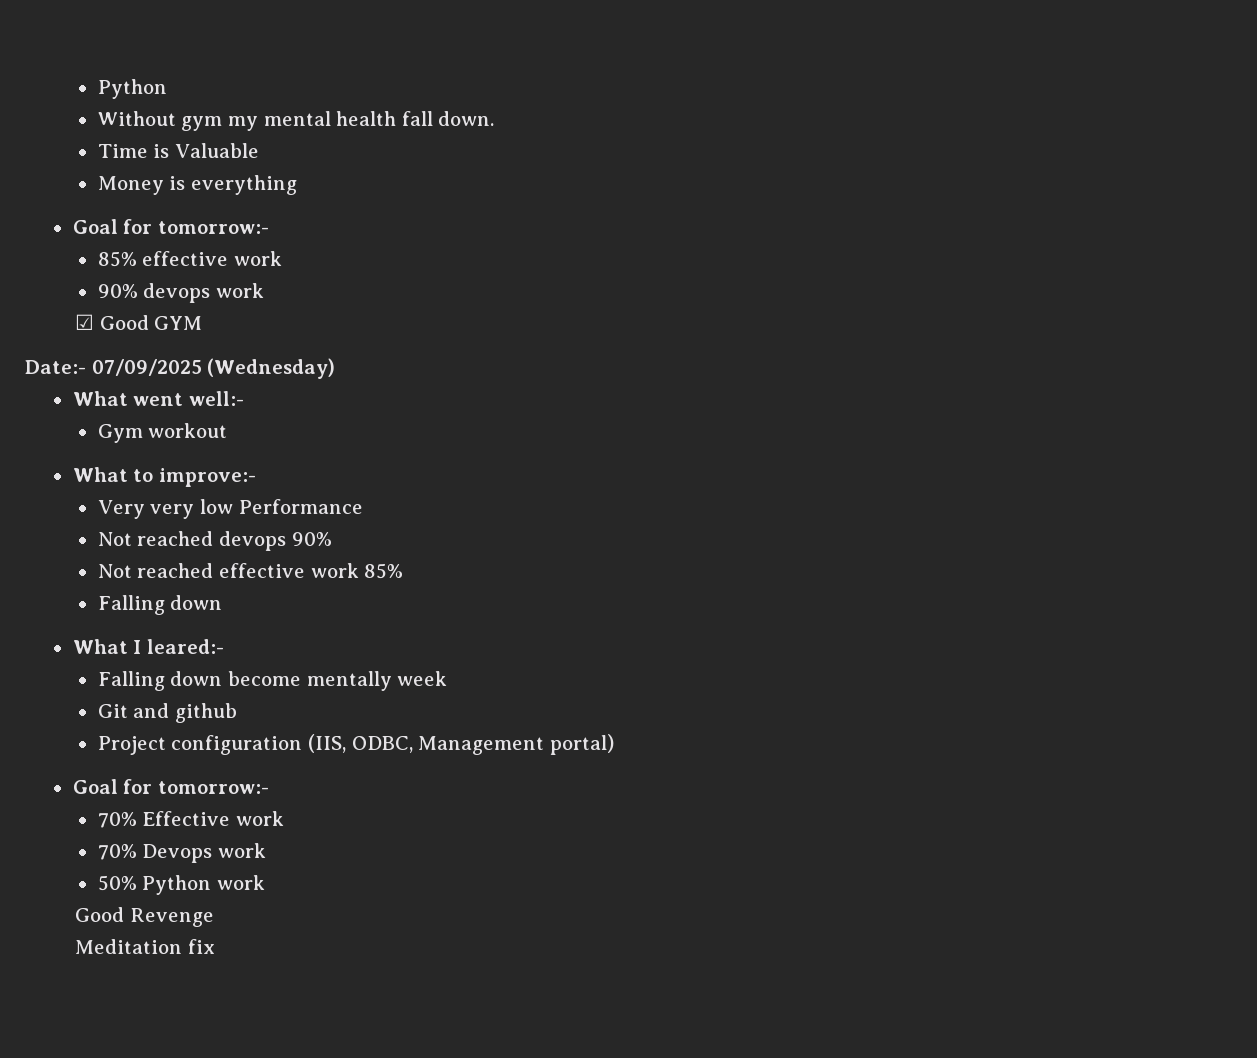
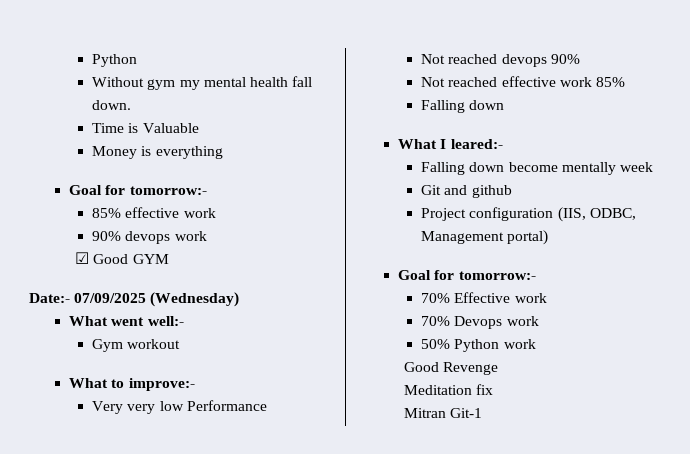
+ Mitran Git-1

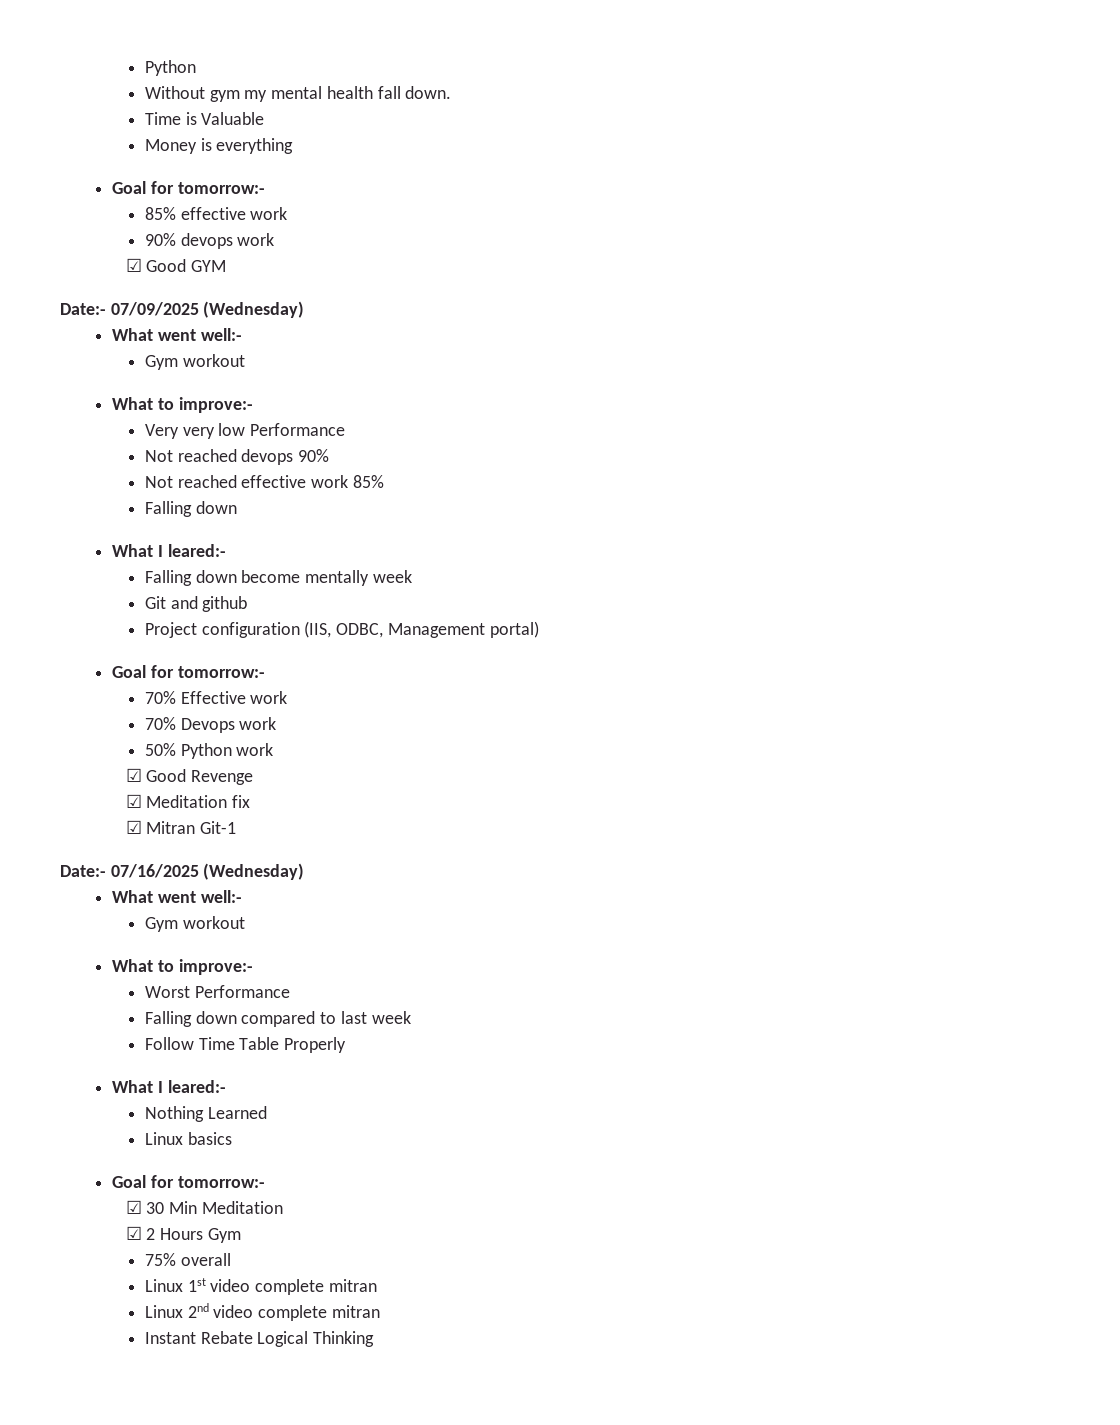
- Good Revenge
+ ☑ Good Revenge
- Meditation fix
+ ☑ Meditation fix
- Mitran Git-1
+ ☑ Mitran Git-1
+ Date:- 07/16/2025 (Wednesday)
+ What went well:-
+ Gym workout
+ What to improve:-
+ Worst Performance
+ Falling down compared to last week
+ Follow Time Table Properly
+ What I leared:-
+ Nothing Learned
+ Linux basics
+ Goal for tomorrow:-
+ ☑ 30 Min Meditation
+ ☑ 2 Hours Gym
+ 75% overall
+ Linux 1st video complete mitran
+ Linux 2nd video complete mitran
+ Instant Rebate Logical Thinking

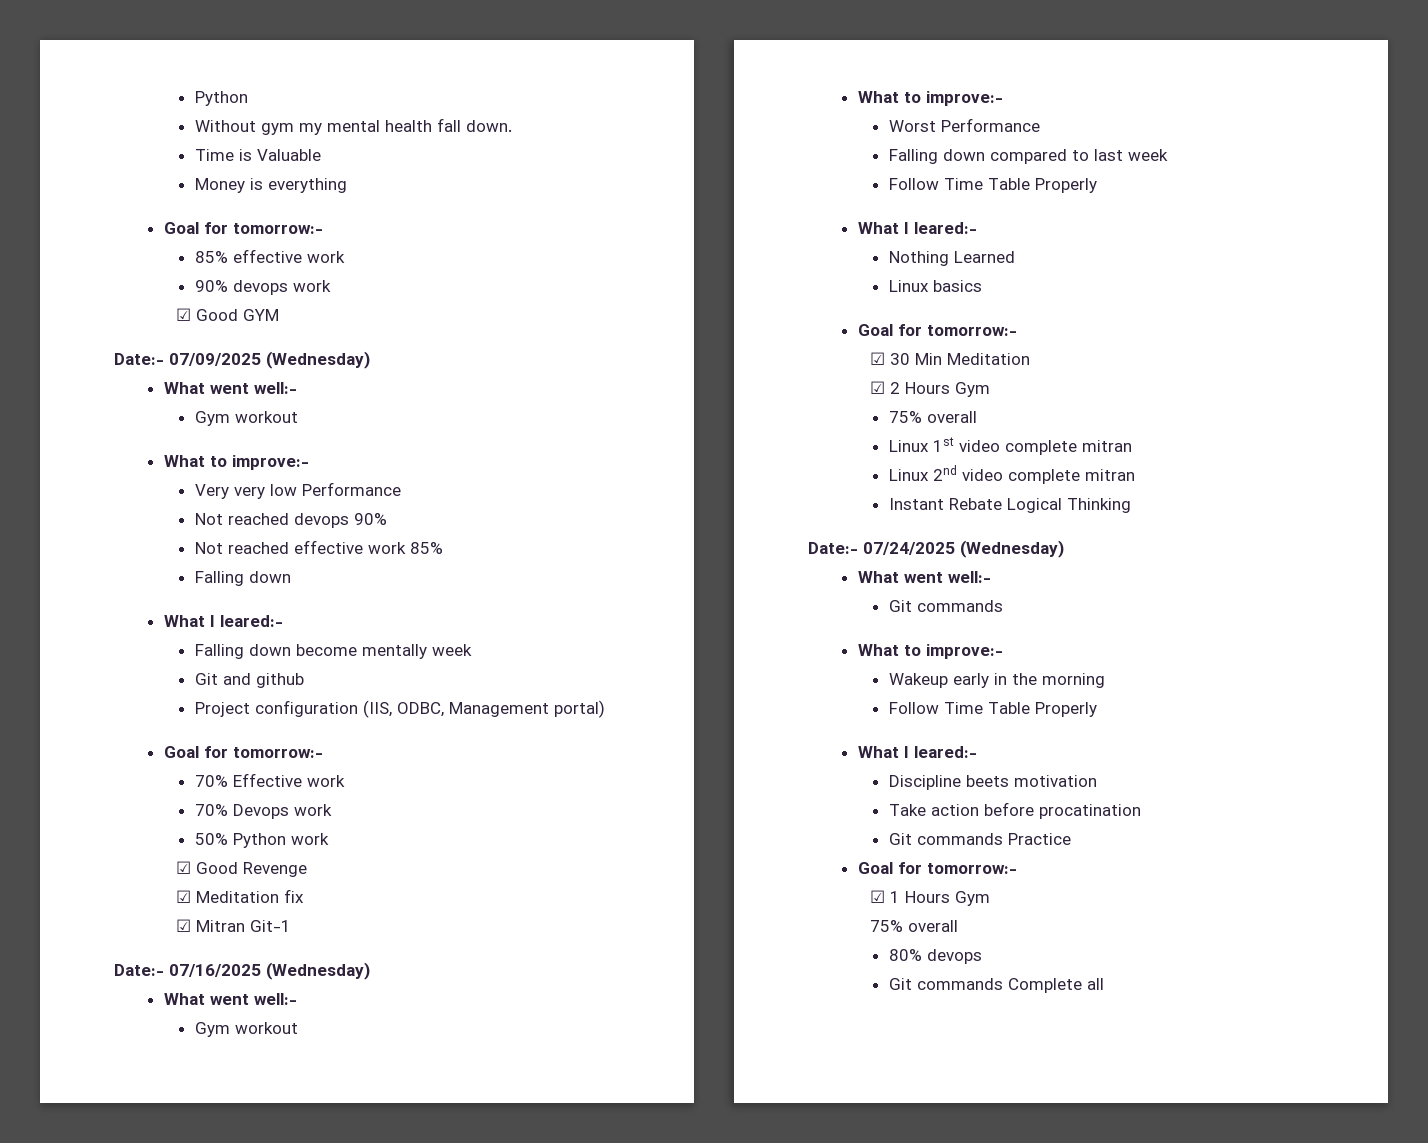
+ Date:- 07/24/2025 (Wednesday)
+ What went well:-
+ Git commands
+ What to improve:-
+ Wakeup early in the morning
+ Follow Time Table Properly
+ What I leared:-
+ Discipline beets motivation
+ Take action before procatination
+ Git commands Practice
+ Goal for tomorrow:-
+ ☑ 1 Hours Gym
+ 75% overall
+ 80% devops
+ Git commands Complete all

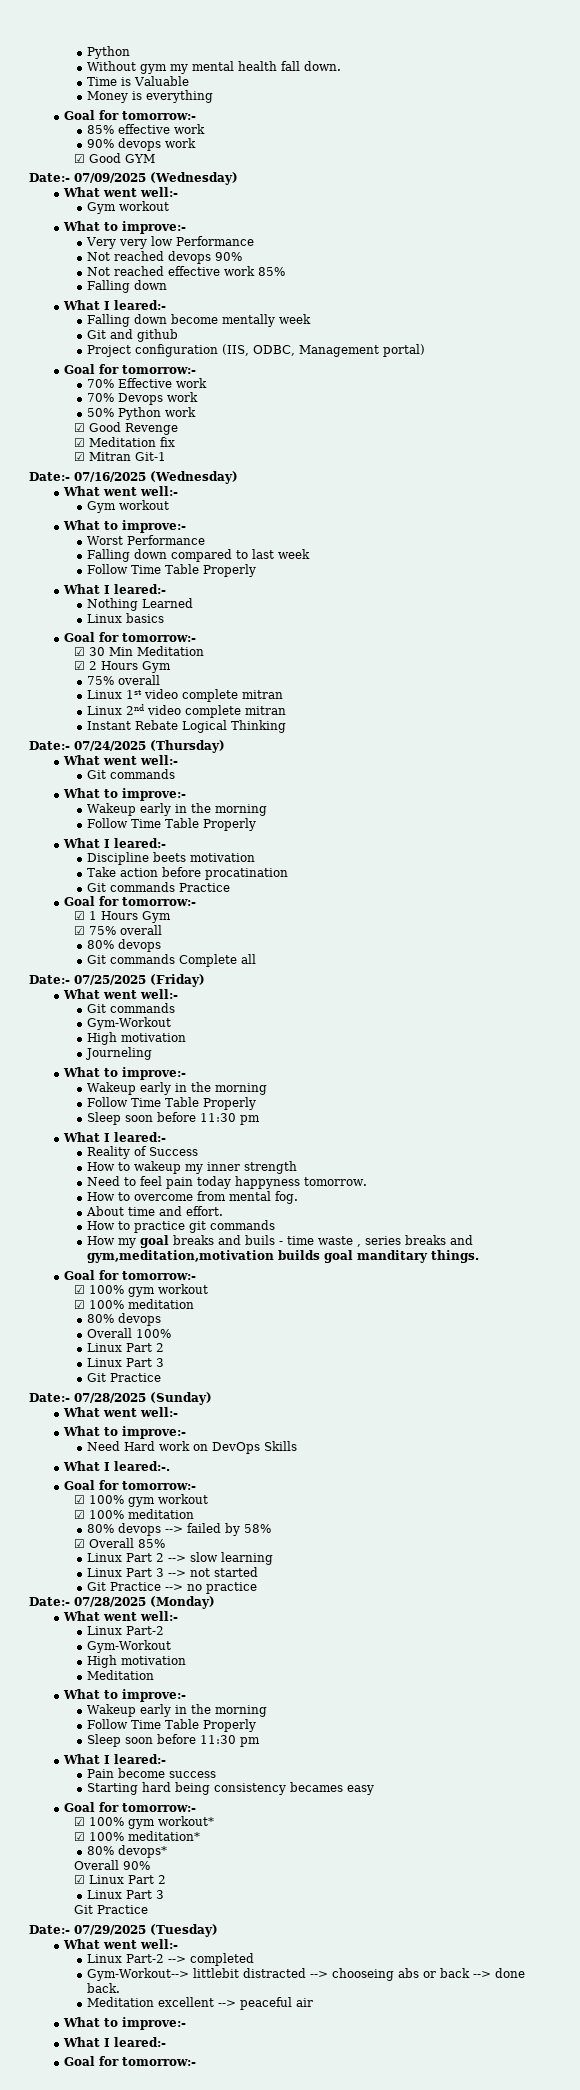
- Date:- 07/24/2025 (Wednesday)
+ Date:- 07/24/2025 (Thursday)
  ☑ 1 Hours Gym
- 75% overall
+ ☑ 75% overall
+ Date:- 07/25/2025 (Friday)
+ What went well:-
+ Git commands
+ Gym-Workout
+ High motivation
+ Journeling
+ What to improve:-
+ Wakeup early in the morning
+ Follow Time Table Properly
+ Sleep soon before 11:30 pm
+ What I leared:-
+ Reality of Success
+ How to wakeup my inner strength
+ Need to feel pain today happyness tomorrow.
+ How to overcome from mental fog.
+ About time and effort.
+ How to practice git commands
+ How my goal breaks and buils - time waste , series breaks and gym,meditation,motivation builds goal manditary things.
+ Goal for tomorrow:-
+ ☑ 100% gym workout
+ ☑ 100% meditation
+ 80% devops
+ Overall 100%
+ Linux Part 2
+ Linux Part 3
+ Git Practice
+ Date:- 07/28/2025 (Sunday)
+ What went well:-
+ What to improve:-
+ Need Hard work on DevOps Skills
+ What I leared:-.
+ Goal for tomorrow:-
+ ☑ 100% gym workout
+ ☑ 100% meditation
+ 80% devops --> failed by 58%
+ ☑ Overall 85%
+ Linux Part 2 --> slow learning
+ Linux Part 3 --> not started
+ Git Practice --> no practice
+ Date:- 07/28/2025 (Monday)
+ What went well:-
+ Linux Part-2
+ Gym-Workout
+ High motivation
+ Meditation
+ What to improve:-
+ Wakeup early in the morning
+ Follow Time Table Properly
+ Sleep soon before 11:30 pm
+ What I leared:-
+ Pain become success
+ Starting hard being consistency becames easy
+ Goal for tomorrow:-
+ ☑ 100% gym workout*
+ ☑ 100% meditation*
+ 80% devops*
+ Overall 90%
+ ☑ Linux Part 2
+ Linux Part 3
+ Git Practice
+ Date:- 07/29/2025 (Tuesday)
+ What went well:-
+ Linux Part-2 --> completed
+ Gym-Workout--> littlebit distracted --> chooseing abs or back --> done back.
+ Meditation excellent --> peaceful air
+ What to improve:-
+ What I leared:-
+ Goal for tomorrow:-

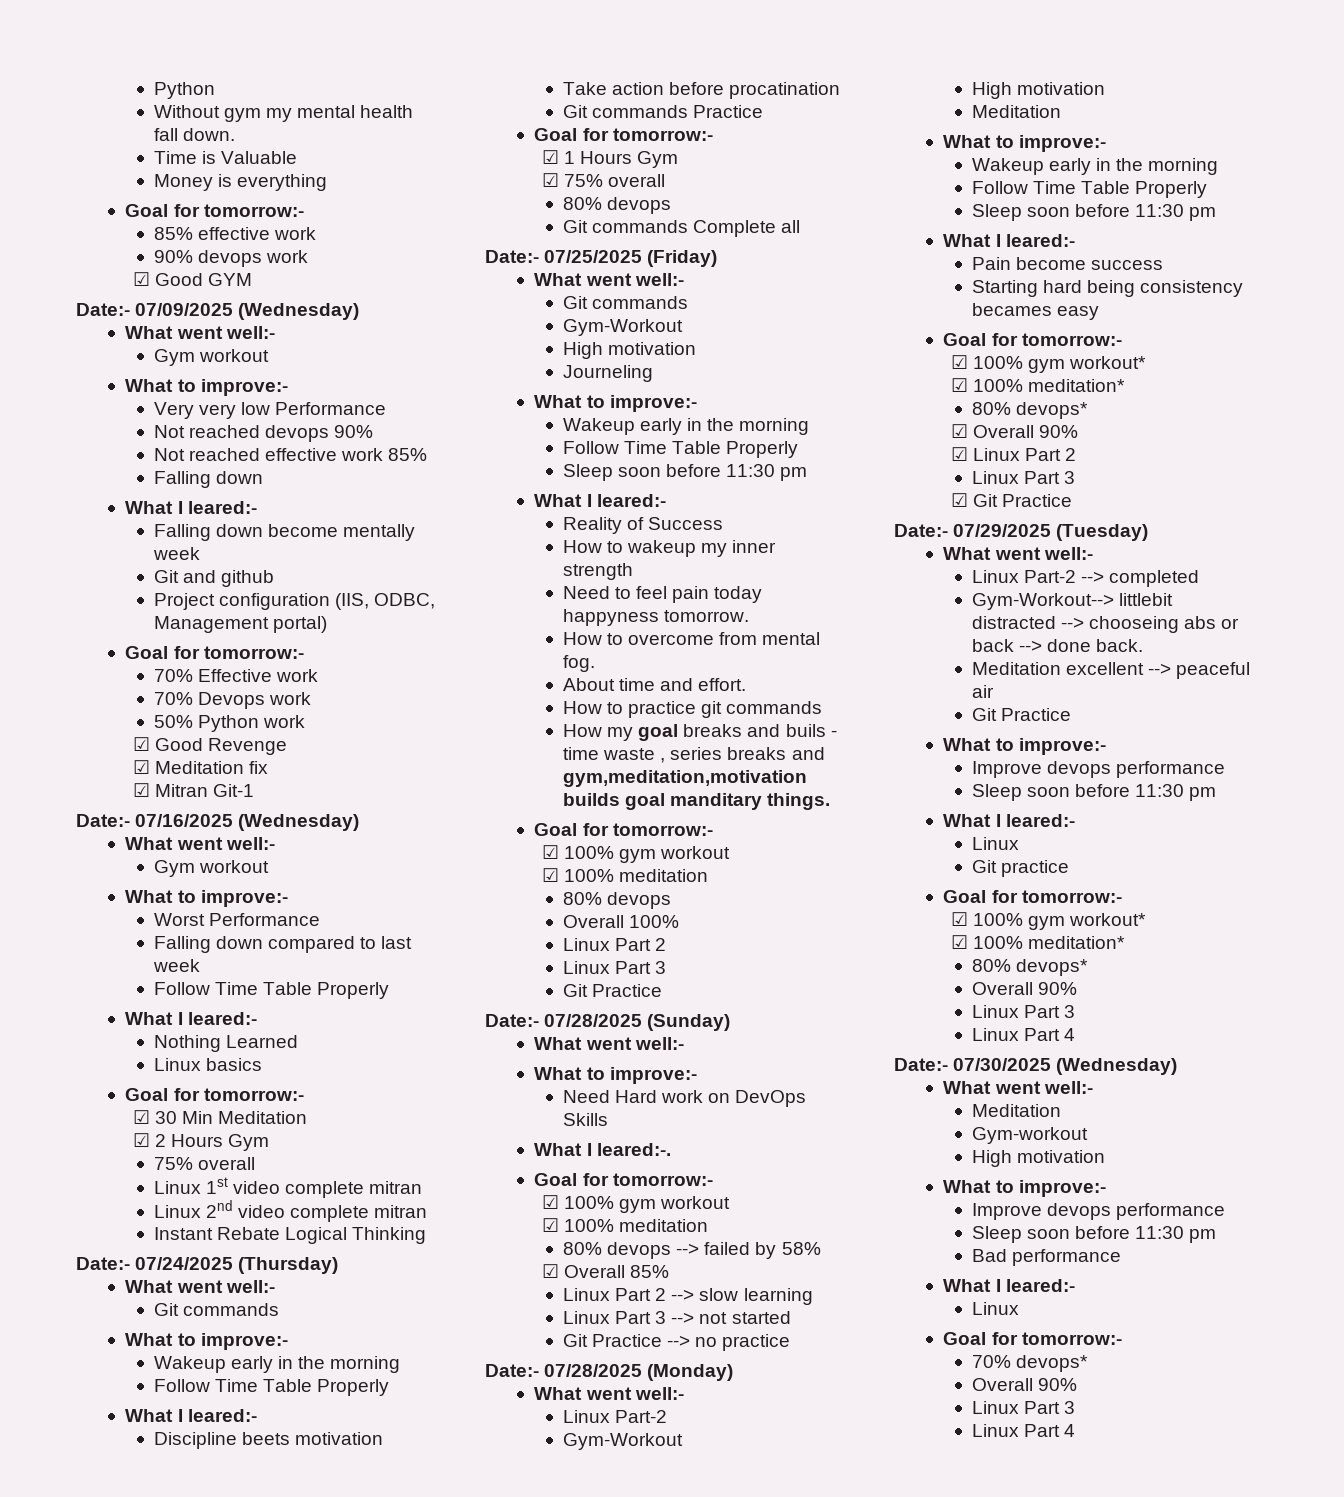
- Overall 90%
+ ☑ Overall 90%
  ☑ Linux Part 2
  Linux Part 3
- Git Practice
+ ☑ Git Practice
  Meditation excellent --> peaceful air
+ Git Practice
  What to improve:-
+ Improve devops performance
+ Sleep soon before 11:30 pm
  What I leared:-
+ Linux
+ Git practice
  Goal for tomorrow:-
+ ☑ 100% gym workout*
+ ☑ 100% meditation*
+ 80% devops*
+ Overall 90%
+ Linux Part 3
+ Linux Part 4
+ Date:- 07/30/2025 (Wednesday)
+ What went well:-
+ Meditation
+ Gym-workout
+ High motivation
+ What to improve:-
+ Improve devops performance
+ Sleep soon before 11:30 pm
+ Bad performance
+ What I leared:-
+ Linux
+ Goal for tomorrow:-
+ 70% devops*
+ Overall 90%
+ Linux Part 3
+ Linux Part 4

